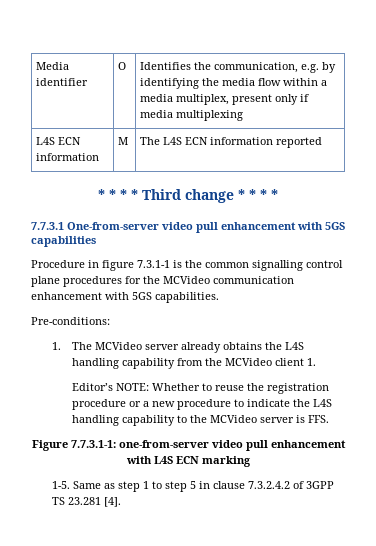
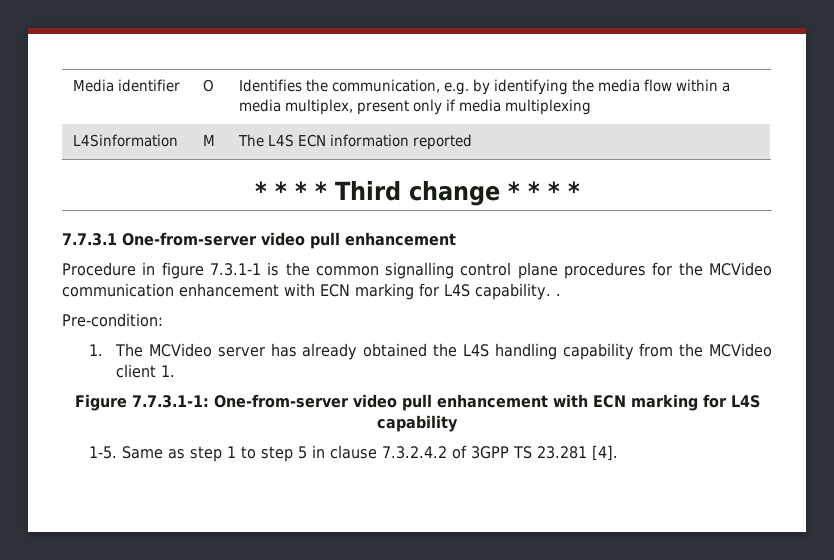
- L4S ECN information | M | The L4S ECN information reported
+ L4Sinformation | M | The L4S ECN information reported
- 7.7.3.1 One-from-server video pull enhancement with 5GS capabilities
+ 7.7.3.1 One-from-server video pull enhancement
- Procedure in figure 7.3.1-1 is the common signalling control plane procedures for the MCVideo communication enhancement with 5GS capabilities.
- Pre-conditions:
+ Procedure in figure 7.3.1-1 is the common signalling control plane procedures for the MCVideo communication enhancement with ECN marking for L4S capability. .
+ Pre-condition:
- 1. The MCVideo server already obtains the L4S handling capability from the MCVideo client 1.
+ 1. The MCVideo server has already obtained the L4S handling capability from the MCVideo client 1.
- Editor’s NOTE: Whether to reuse the registration procedure or a new procedure to indicate the L4S handling capability to the MCVideo server is FFS.
- Figure 7.7.3.1-1: one-from-server video pull enhancement with L4S ECN marking
+ Figure 7.7.3.1-1: One-from-server video pull enhancement with ECN marking for L4S capability

